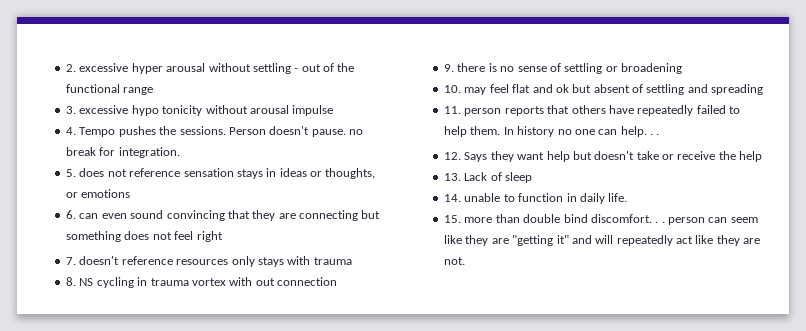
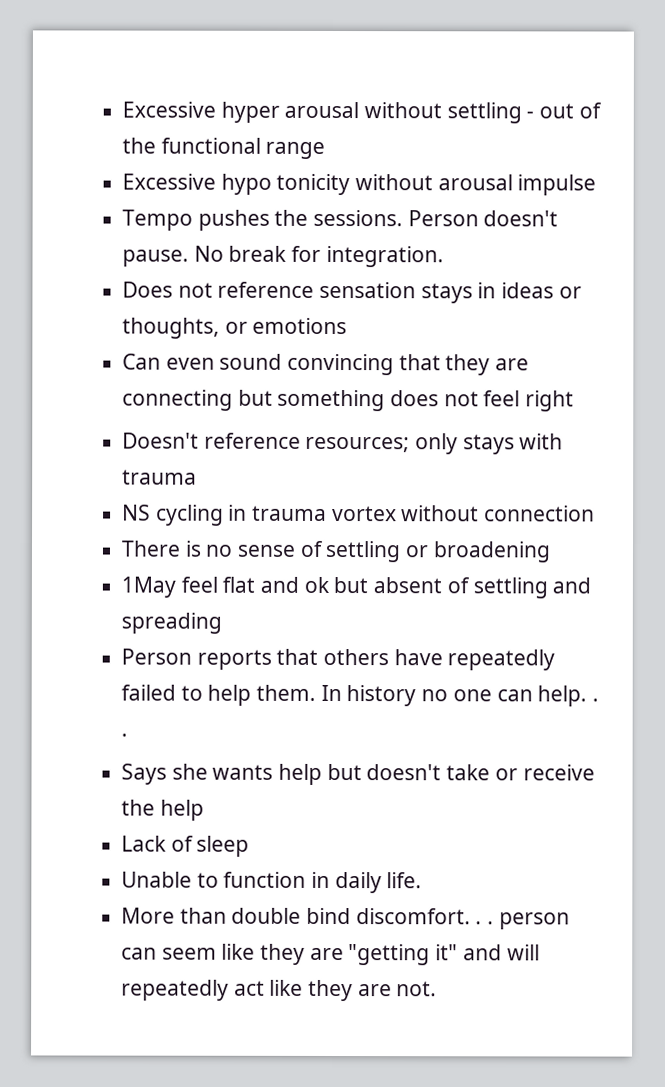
- 2. excessive hyper arousal without settling - out of the functional range
+ Excessive hyper arousal without settling - out of the functional range
- 3. excessive hypo tonicity without arousal impulse
+ Excessive hypo tonicity without arousal impulse
- 4. Tempo pushes the sessions.
+ Tempo pushes the sessions.
- Person doesn't pause. no break for integration.
+ Person doesn't pause. No break for integration.
- 5. does not reference sensation stays in ideas or thoughts, or emotions
+ Does not reference sensation stays in ideas or thoughts, or emotions
- 6. can even sound convincing that they are connecting but something does not feel right
+ Can even sound convincing that they are connecting but something does not feel right
- 7. doesn't reference resources only stays with trauma
+ Doesn't reference resources; only stays with trauma
- 8. NS cycling in trauma vortex with out connection
+ NS cycling in trauma vortex without connection
- 9. there is no sense of settling or broadening
+ There is no sense of settling or broadening
- 10. may feel flat and ok but absent of settling and spreading
+ 1May feel flat and ok but absent of settling and spreading
- 11. person reports that others have repeatedly failed to help them.
+ Person reports that others have repeatedly failed to help them.
- 12. Says they want help but doesn't take or receive the help
+ Says she wants help but doesn't take or receive the help
- 13. Lack of sleep
+ Lack of sleep
- 14. unable to function in daily life.
+ Unable to function in daily life.
- 15. more than double bind discomfort. . . person can seem like they are "getting it" and will repeatedly act like they are not.
+ More than double bind discomfort. . . person can seem like they are "getting it" and will repeatedly act like they are not.

